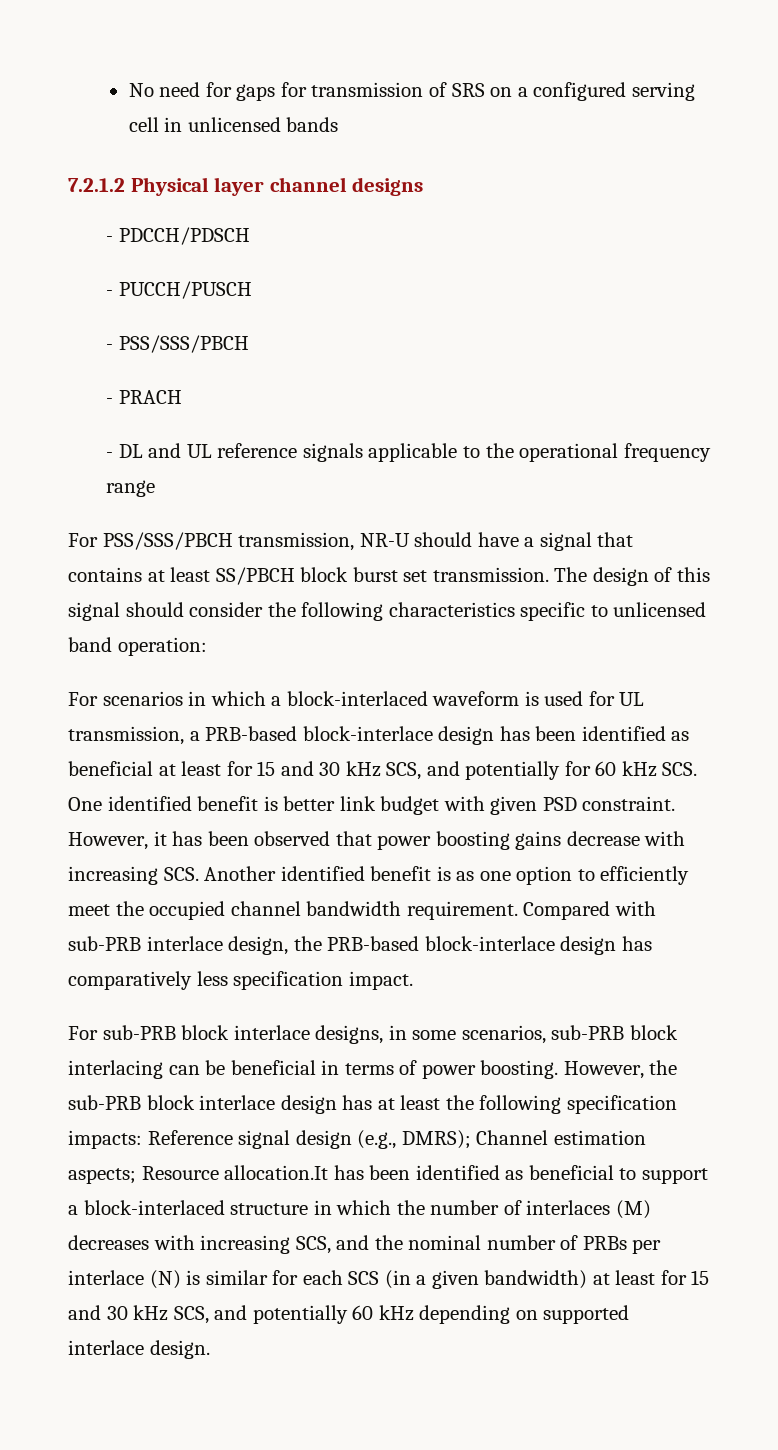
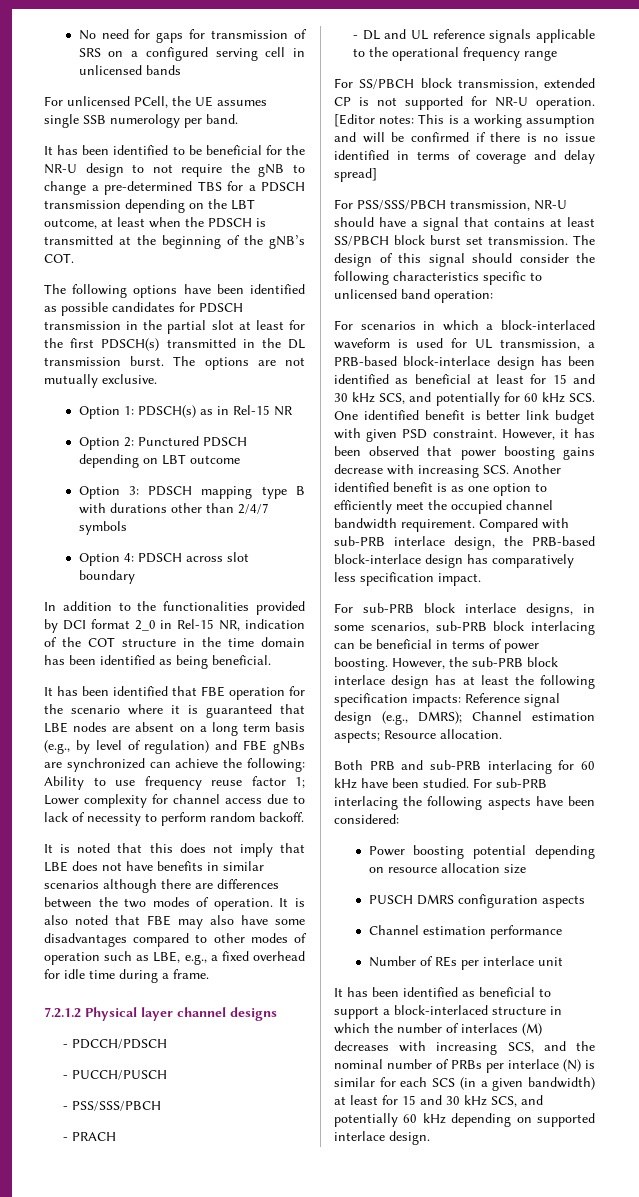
+ For unlicensed PCell, the UE assumes single SSB numerology per band.
+ It has been identified to be beneficial for the NR-U design to not require the gNB to change a pre-determined TBS for a PDSCH transmission depending on the LBT outcome, at least when the PDSCH is transmitted at the beginning of the gNB’s COT.
+ The following options have been identified as possible candidates for PDSCH transmission in the partial slot at least for the first PDSCH(s) transmitted in the DL transmission burst. The options are not mutually exclusive.
+ Option 1: PDSCH(s) as in Rel-15 NR
+ Option 2: Punctured PDSCH depending on LBT outcome
+ Option 3: PDSCH mapping type B with durations other than 2/4/7 symbols
+ Option 4: PDSCH across slot boundary
+ In addition to the functionalities provided by DCI format 2_0 in Rel-15 NR, indication of the COT structure in the time domain has been identified as being beneficial.
+ It has been identified that FBE operation for the scenario where it is guaranteed that LBE nodes are absent on a long term basis (e.g., by level of regulation) and FBE gNBs are synchronized can achieve the following: Ability to use frequency reuse factor 1; Lower complexity for channel access due to lack of necessity to perform random backoff.
+ It is noted that this does not imply that LBE does not have benefits in similar scenarios although there are differences between the two modes of operation. It is also noted that FBE may also have some disadvantages compared to other modes of operation such as LBE, e.g., a fixed overhead for idle time during a frame.
+ For SS/PBCH block transmission, extended CP is not supported for NR-U operation. [Editor notes: This is a working assumption and will be confirmed if there is no issue identified in terms of coverage and delay spread]
- Resource allocation.It has been identified as beneficial to support a block-interlaced structure in which the number of interlaces (M) decreases with increasing SCS, and the nominal number of PRBs per interlace (N) is similar for each SCS (in a given bandwidth) at least for 15 and 30 kHz SCS, and potentially 60 kHz depending on supported interlace design.
+ Resource allocation.
+ Both PRB and sub-PRB interlacing for 60 kHz have been studied. For sub-PRB interlacing the following aspects have been considered:
+ Power boosting potential depending on resource allocation size
+ PUSCH DMRS configuration aspects
+ Channel estimation performance
+ Number of REs per interlace unit
+ It has been identified as beneficial to support a block-interlaced structure in which the number of interlaces (M) decreases with increasing SCS, and the nominal number of PRBs per interlace (N) is similar for each SCS (in a given bandwidth) at least for 15 and 30 kHz SCS, and potentially 60 kHz depending on supported interlace design.

